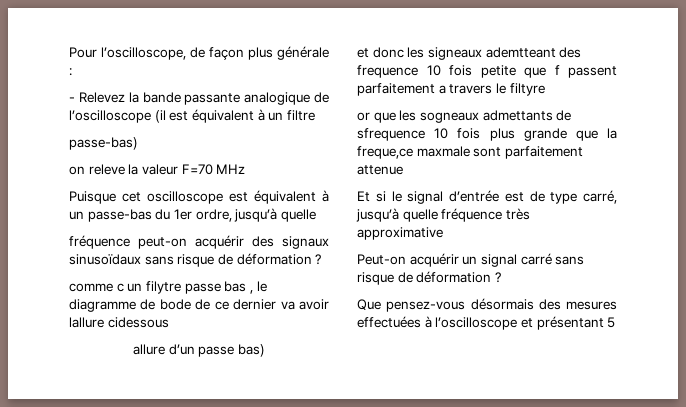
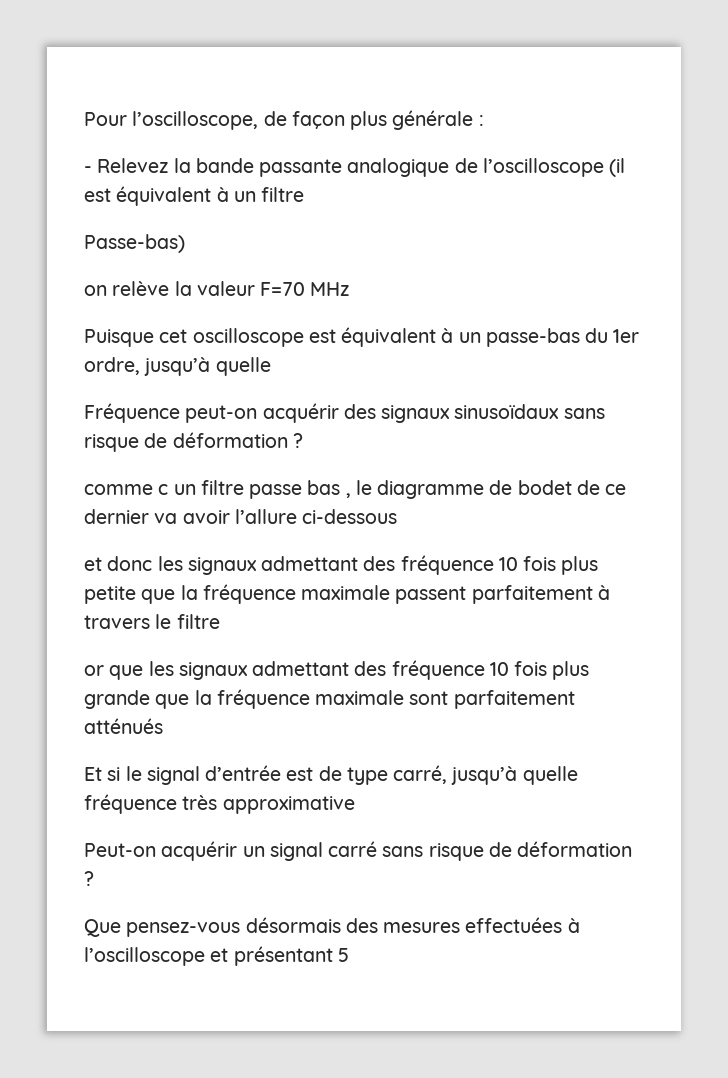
- passe-bas)
+ Passe-bas)
- on releve la valeur F=70 MHz
+ on relève la valeur F=70 MHz
- fréquence peut-on acquérir des signaux sinusoïdaux sans risque de déformation ?
+ Fréquence peut-on acquérir des signaux sinusoïdaux sans risque de déformation ?
- comme c un filytre passe bas , le diagramme de bode de ce dernier va avoir lallure cidessous
- allure d’un passe bas)
+ comme c un filtre passe bas , le diagramme de bodet de ce dernier va avoir l’allure ci-dessous
- et donc les signeaux ademtteant des frequence 10 fois petite que f passent parfaitement a travers le filtyre
+ et donc les signaux admettant des fréquence 10 fois plus petite que la fréquence maximale passent parfaitement à travers le filtre
- or que les sogneaux admettants de sfrequence 10 fois plus grande que la freque,ce maxmale sont parfaitement attenue
+ or que les signaux admettant des fréquence 10 fois plus grande que la fréquence maximale sont parfaitement atténués

